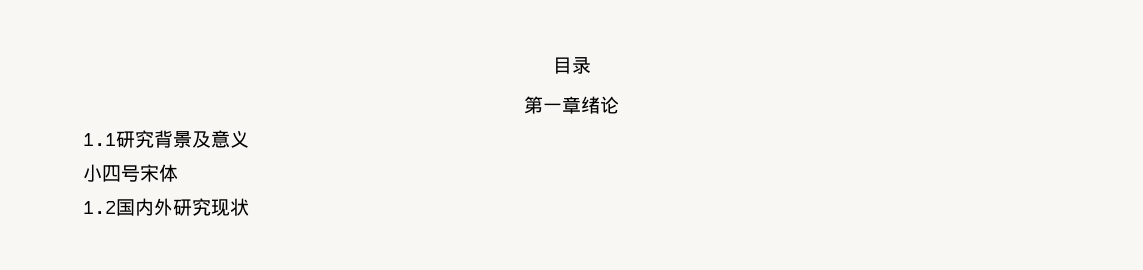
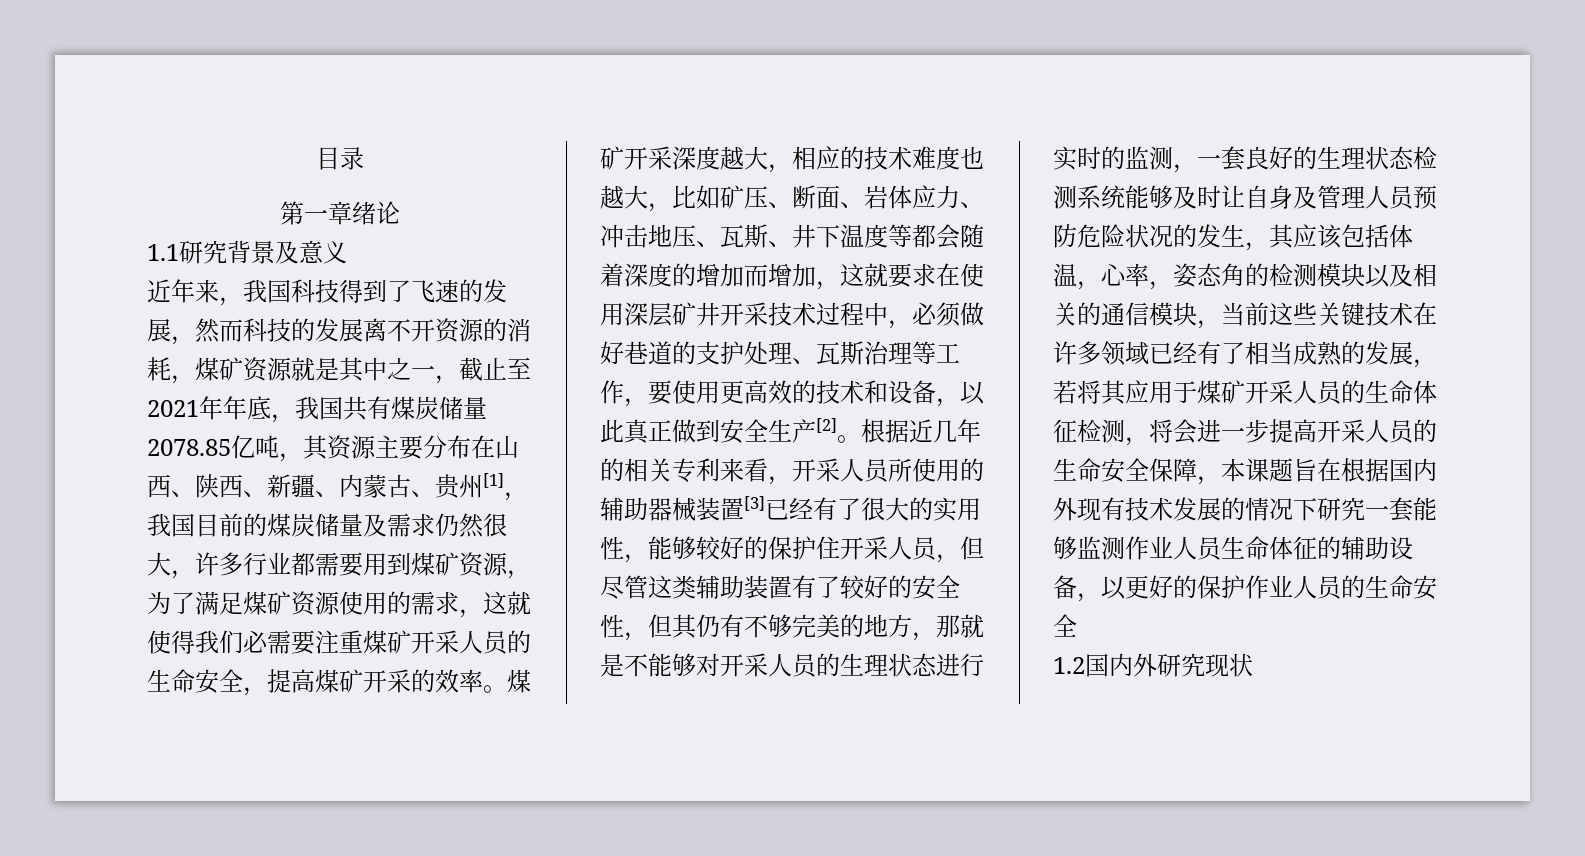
- 小四号宋体
+ 近年来，我国科技得到了飞速的发展，然而科技的发展离不开资源的消耗，煤矿资源就是其中之一，截止至2021年年底，我国共有煤炭储量2078.85亿吨，其资源主要分布在山西、陕西、新疆、内蒙古、贵州[1]，我国目前的煤炭储量及需求仍然很大，许多行业都需要用到煤矿资源，为了满足煤矿资源使用的需求，这就使得我们必需要注重煤矿开采人员的生命安全，提高煤矿开采的效率。煤矿开采深度越大，相应的技术难度也越大，比如矿压、断面、岩体应力、冲击地压、瓦斯、井下温度等都会随着深度的增加而增加，这就要求在使用深层矿井开采技术过程中，必须做好巷道的支护处理、瓦斯治理等工作，要使用更高效的技术和设备，以此真正做到安全生产[2]。根据近几年的相关专利来看，开采人员所使用的辅助器械装置[3]已经有了很大的实用性，能够较好的保护住开采人员，但尽管这类辅助装置有了较好的安全性，但其仍有不够完美的地方，那就是不能够对开采人员的生理状态进行实时的监测，一套良好的生理状态检测系统能够及时让自身及管理人员预防危险状况的发生，其应该包括体温，心率，姿态角的检测模块以及相关的通信模块，当前这些关键技术在许多领域已经有了相当成熟的发展，若将其应用于煤矿开采人员的生命体征检测，将会进一步提高开采人员的生命安全保障，本课题旨在根据国内外现有技术发展的情况下研究一套能够监测作业人员生命体征的辅助设备，以更好的保护作业人员的生命安全

